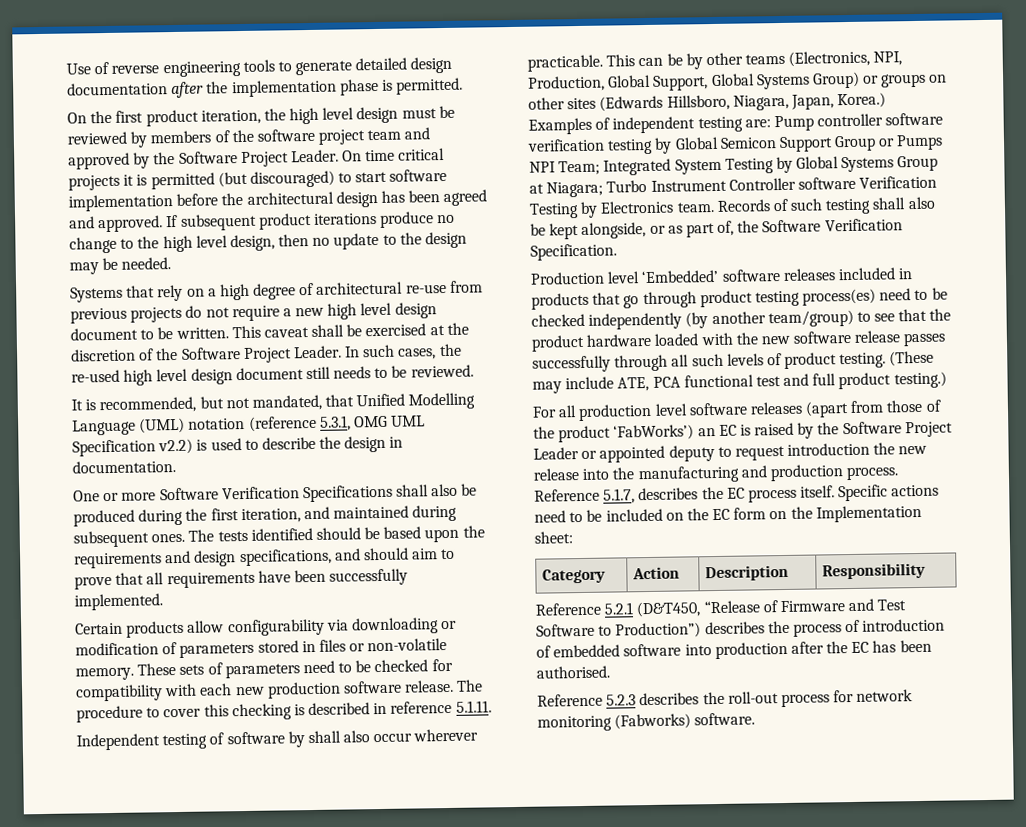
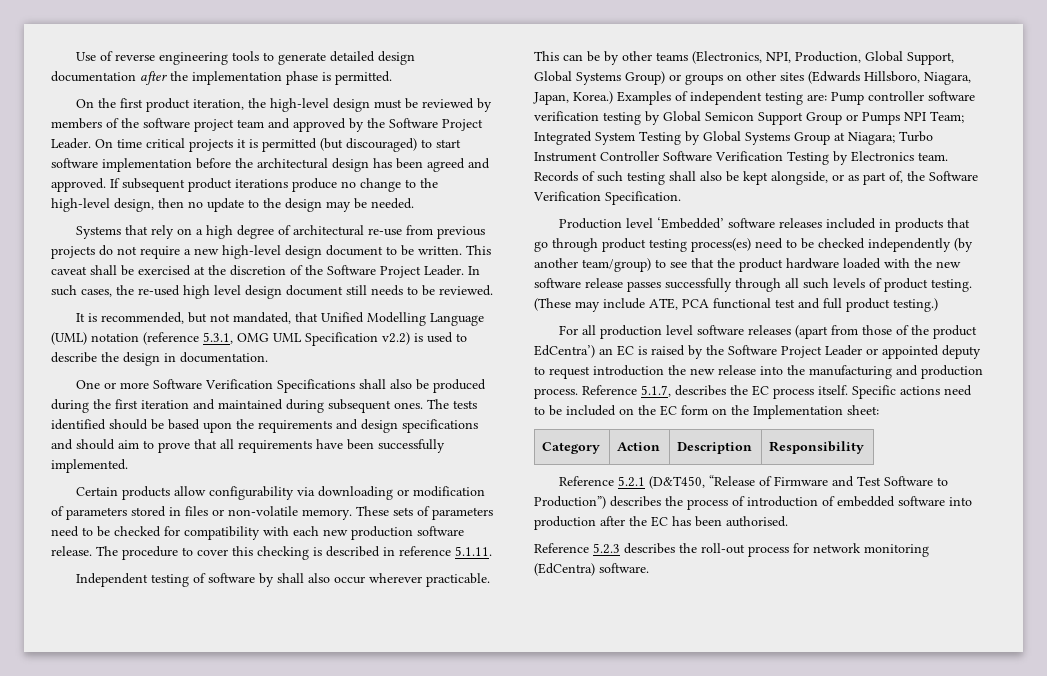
- On the first product iteration, the high level design must be reviewed by members of the software project team and approved by the Software Project Leader.
+ On the first product iteration, the high-level design must be reviewed by members of the software project team and approved by the Software Project Leader.
- If subsequent product iterations produce no change to the high level design, then no update to the design may be needed.
+ If subsequent product iterations produce no change to the high-level design, then no update to the design may be needed.
- Systems that rely on a high degree of architectural re-use from previous projects do not require a new high level design document to be written.
+ Systems that rely on a high degree of architectural re-use from previous projects do not require a new high-level design document to be written.
- One or more Software Verification Specifications shall also be produced during the first iteration, and maintained during subsequent ones.
+ One or more Software Verification Specifications shall also be produced during the first iteration and maintained during subsequent ones.
- The tests identified should be based upon the requirements and design specifications, and should aim to prove that all requirements have been successfully implemented.
+ The tests identified should be based upon the requirements and design specifications and should aim to prove that all requirements have been successfully implemented.
- Examples of independent testing are: Pump controller software verification testing by Global Semicon Support Group or Pumps NPI Team; Integrated System Testing by Global Systems Group at Niagara; Turbo Instrument Controller software Verification Testing by Electronics team.
+ Examples of independent testing are: Pump controller software verification testing by Global Semicon Support Group or Pumps NPI Team; Integrated System Testing by Global Systems Group at Niagara; Turbo Instrument Controller Software Verification Testing by Electronics team.
- For all production level software releases (apart from those of the product ‘FabWorks’) an EC is raised by the Software Project Leader or appointed deputy to request introduction the new release into the manufacturing and production process.
+ For all production level software releases (apart from those of the product EdCentra’) an EC is raised by the Software Project Leader or appointed deputy to request introduction the new release into the manufacturing and production process.
- Reference 5.2.3 describes the roll-out process for network monitoring (Fabworks) software.
+ Reference 5.2.3 describes the roll-out process for network monitoring (EdCentra) software.

